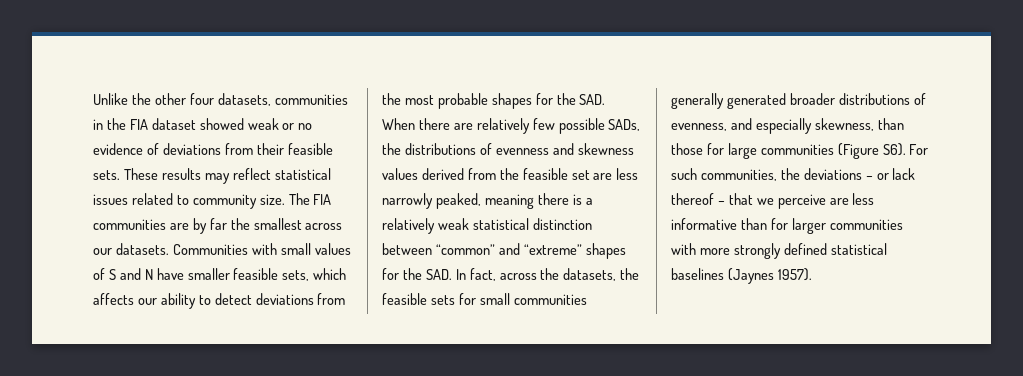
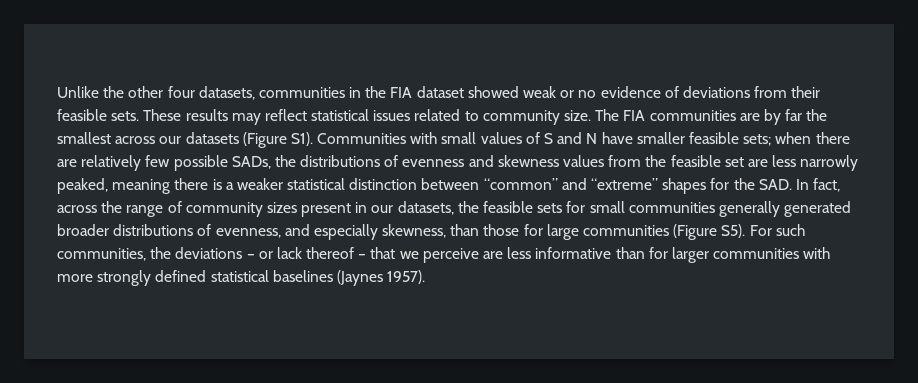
- The FIA communities are by far the smallest across our datasets. Communities with small values of S and N have smaller feasible sets, which affects our ability to detect deviations from the most probable shapes for the SAD. When there are relatively few possible SADs, the distributions of evenness and skewness values derived from the feasible set are less narrowly peaked, meaning there is a relatively weak statistical distinction between “common” and “extreme” shapes for the SAD. In fact, across the datasets, the feasible sets for small communities generally generated broader distributions of evenness, and especially skewness, than those for large communities (Figure S6). For such communities, the deviations – or lack thereof – that we perceive are less informative than for larger communities with more strongly defined statistical baselines (Jaynes 1957).
+ The FIA communities are by far the smallest across our datasets (Figure S1). Communities with small values of S and N have smaller feasible sets; when there are relatively few possible SADs, the distributions of evenness and skewness values from the feasible set are less narrowly peaked, meaning there is a weaker statistical distinction between “common” and “extreme” shapes for the SAD. In fact, across the range of community sizes present in our datasets, the feasible sets for small communities generally generated broader distributions of evenness, and especially skewness, than those for large communities (Figure S5). For such communities, the deviations – or lack thereof – that we perceive are less informative than for larger communities with more strongly defined statistical baselines (Jaynes 1957).

